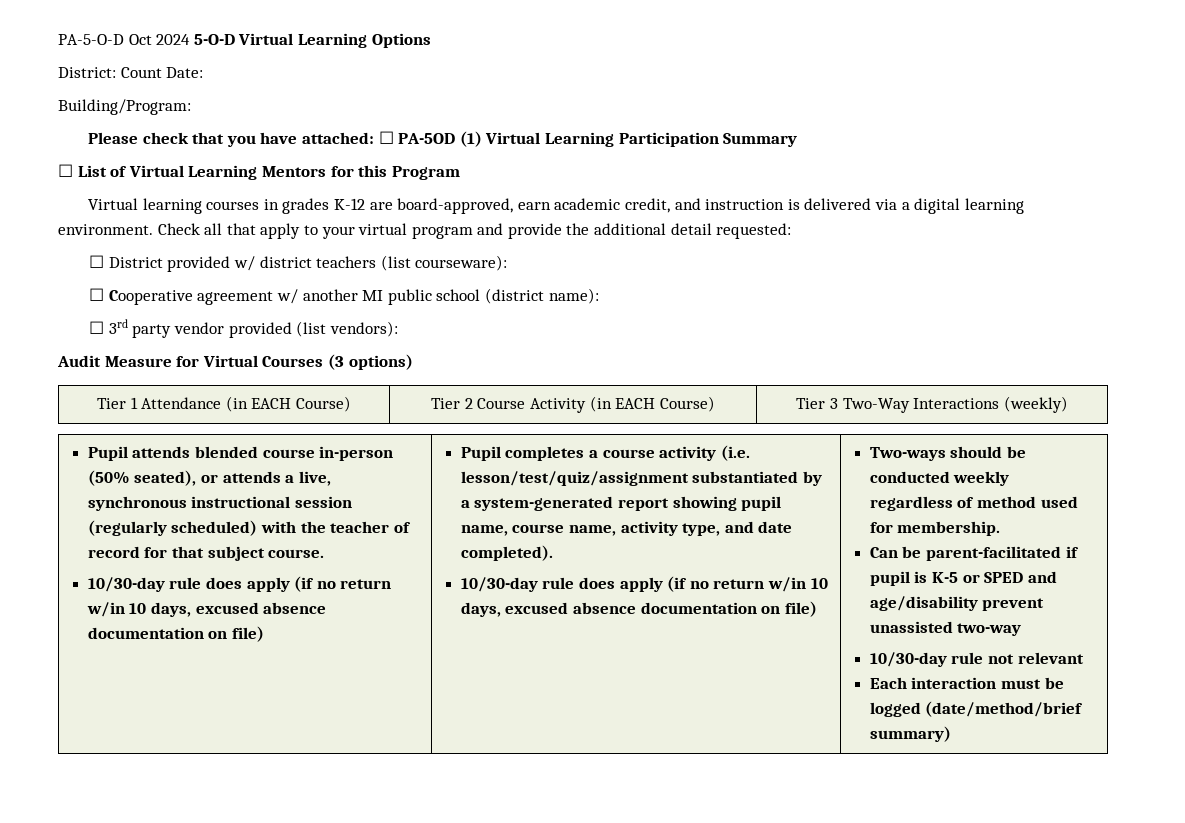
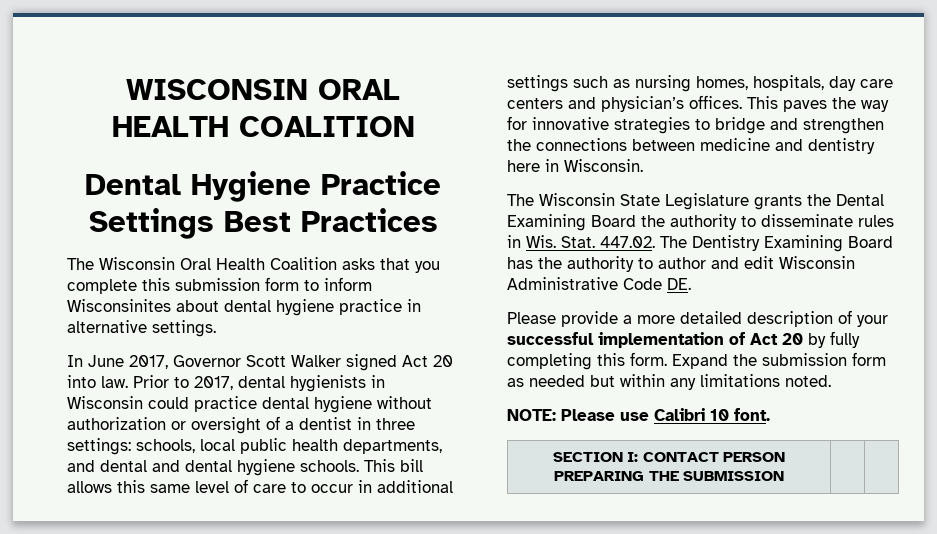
- PA-5-O-D Oct 2024 5-O-D Virtual Learning Options
- District: Count Date:
- Building/Program:
- Please check that you have attached: ☐ PA-5OD (1) Virtual Learning Participation Summary
- ☐ List of Virtual Learning Mentors for this Program
- Virtual learning courses in grades K-12 are board-approved, earn academic credit, and instruction is delivered via a digital learning environment. Check all that apply to your virtual program and provide the additional detail requested:
- ☐ District provided w/ district teachers (list courseware):
- ☐ Cooperative agreement w/ another MI public school (district name):
- ☐ 3rd party vendor provided (list vendors):
- Audit Measure for Virtual Courses (3 options)
- Tier 1 Attendance (in EACH Course) | Tier 2 Course Activity (in EACH Course) | Tier 3 Two-Way Interactions (weekly)
- Pupil attends blended course in-person (50% seated), or attends a live, synchronous instructional session (regularly scheduled) with the teacher of record for that subject course.
- 10/30-day rule does apply (if no return w/in 10 days, excused absence documentation on file) | Pupil completes a course activity (i.e. lesson/test/quiz/assignment substantiated by a system-generated report showing pupil name, course name, activity type, and date completed).
- 10/30-day rule does apply (if no return w/in 10 days, excused absence documentation on file) | Two-ways should be conducted weekly regardless of method used for membership.
- Can be parent-facilitated if pupil is K-5 or SPED and age/disability prevent unassisted two-way
- 10/30-day rule not relevant
- Each interaction must be logged (date/method/brief summary)
+ WISCONSIN ORAL HEALTH COALITION
+ Dental Hygiene Practice Settings Best Practices
+ The Wisconsin Oral Health Coalition asks that you complete this submission form to inform Wisconsinites about dental hygiene practice in alternative settings.
+ In June 2017, Governor Scott Walker signed Act 20 into law. Prior to 2017, dental hygienists in Wisconsin could practice dental hygiene without authorization or oversight of a dentist in three settings: schools, local public health departments, and dental and dental hygiene schools. This bill allows this same level of care to occur in additional settings such as nursing homes, hospitals, day care centers and physician’s offices. This paves the way for innovative strategies to bridge and strengthen the connections between medicine and dentistry here in Wisconsin.
+ The Wisconsin State Legislature grants the Dental Examining Board the authority to disseminate rules in Wis. Stat. 447.02. The Dentistry Examining Board has the authority to author and edit Wisconsin Administrative Code DE.
+ Please provide a more detailed description of your successful implementation of Act 20 by fully completing this form. Expand the submission form as needed but within any limitations noted.
+ NOTE: Please use Calibri 10 font.
+ SECTION I: CONTACT PERSON PREPARING THE SUBMISSION | |

